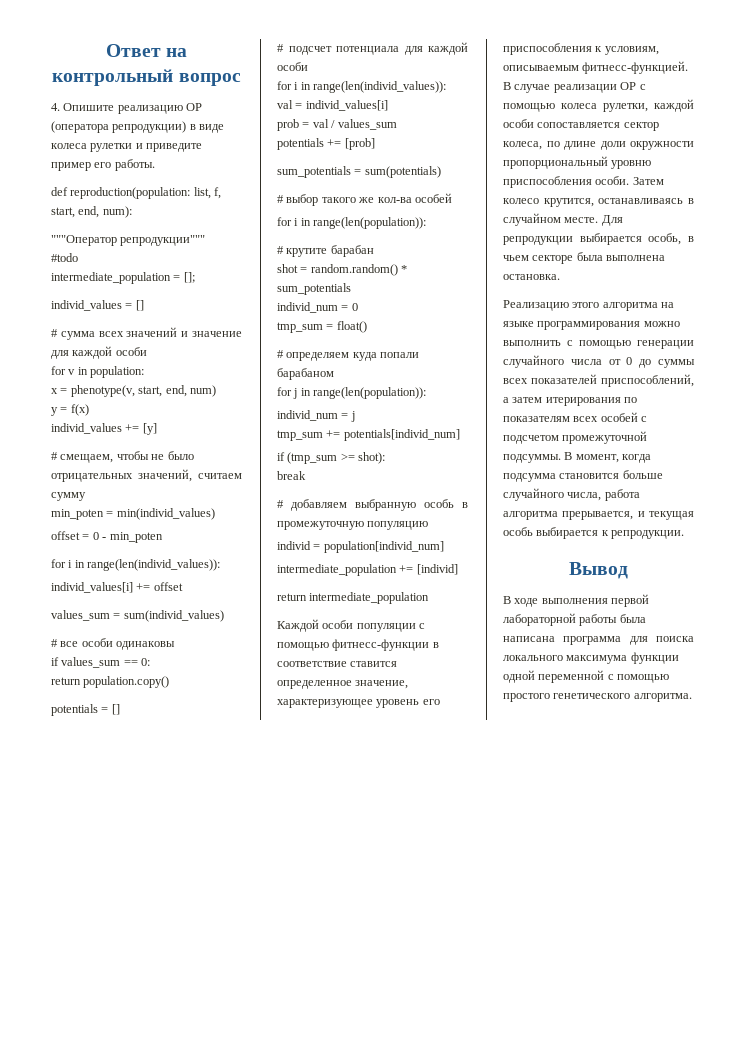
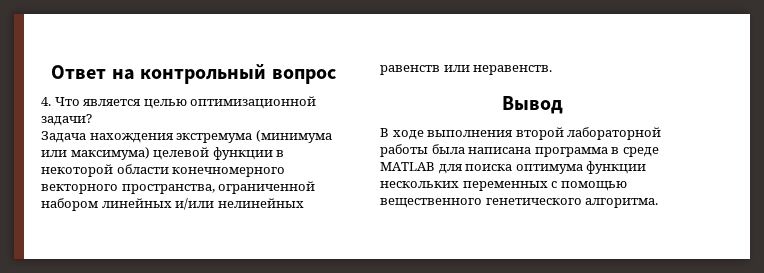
- 4. Опишите реализацию ОР (оператора репродукции) в виде колеса рулетки и приведите пример его работы.
- def reproduction(population: list, f, start, end, num):
- """Оператор репродукции"""
- #todo
- intermediate_population = [];
- individ_values = []
- # сумма всех значений и значение для каждой особи
- for v in population:
- x = phenotype(v, start, end, num)
- y = f(x)
- individ_values += [y]
- # смещаем, чтобы не было отрицательных значений, считаем сумму
- min_poten = min(individ_values)
- offset = 0 - min_poten
- for i in range(len(individ_values)):
- individ_values[i] += offset
- values_sum = sum(individ_values)
- # все особи одинаковы
- if values_sum == 0:
- return population.copy()
- potentials = []
- # подсчет потенциала для каждой особи
- for i in range(len(individ_values)):
- val = individ_values[i]
- prob = val / values_sum
- potentials += [prob]
- sum_potentials = sum(potentials)
- # выбор такого же кол-ва особей
- for i in range(len(population)):
- # крутите барабан
- shot = random.random() * sum_potentials
- individ_num = 0
- tmp_sum = float()
- # определяем куда попали барабаном
- for j in range(len(population)):
- individ_num = j
- tmp_sum += potentials[individ_num]
- if (tmp_sum >= shot):
- break
- # добавляем выбранную особь в промежуточную популяцию
- individ = population[individ_num]
- intermediate_population += [individ]
- return intermediate_population
- Каждой особи популяции с помощью фитнесс-функции в соответствие ставится определенное значение, характеризующее уровень его приспособления к условиям, описываемым фитнесс-функцией. В случае реализации ОР с помощью колеса рулетки, каждой особи сопоставляется сектор колеса, по длине доли окружности пропорциональный уровню приспособления особи. Затем колесо крутится, останавливаясь в случайном месте. Для репродукции выбирается особь, в чьем секторе была выполнена остановка.
- Реализацию этого алгоритма на языке программирования можно выполнить с помощью генерации случайного числа от 0 до суммы всех показателей приспособлений, а затем итерирования по показателям всех особей с подсчетом промежуточной подсуммы. В момент, когда подсумма становится больше случайного числа, работа алгоритма прерывается, и текущая особь выбирается к репродукции.
+ 4. Что является целью оптимизационной задачи?
+ Задача нахождения экстремума (минимума или максимума) целевой функции в некоторой области конечномерного векторного пространства, ограниченной набором линейных и/или нелинейных равенств или неравенств.
- В ходе выполнения первой лабораторной работы была написана программа для поиска локального максимума функции одной переменной с помощью простого генетического алгоритма.
+ В ходе выполнения второй лабораторной работы была написана программа в среде MATLAB для поиска оптимума функции нескольких переменных с помощью вещественного генетического алгоритма.

